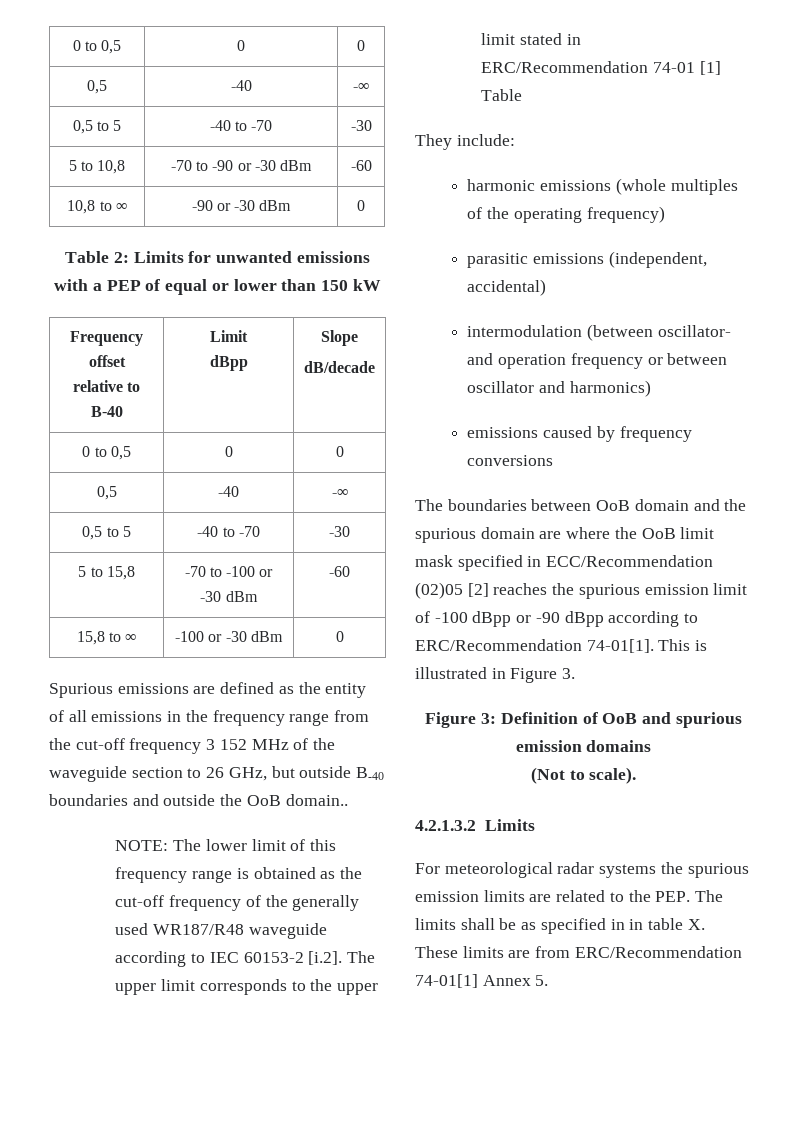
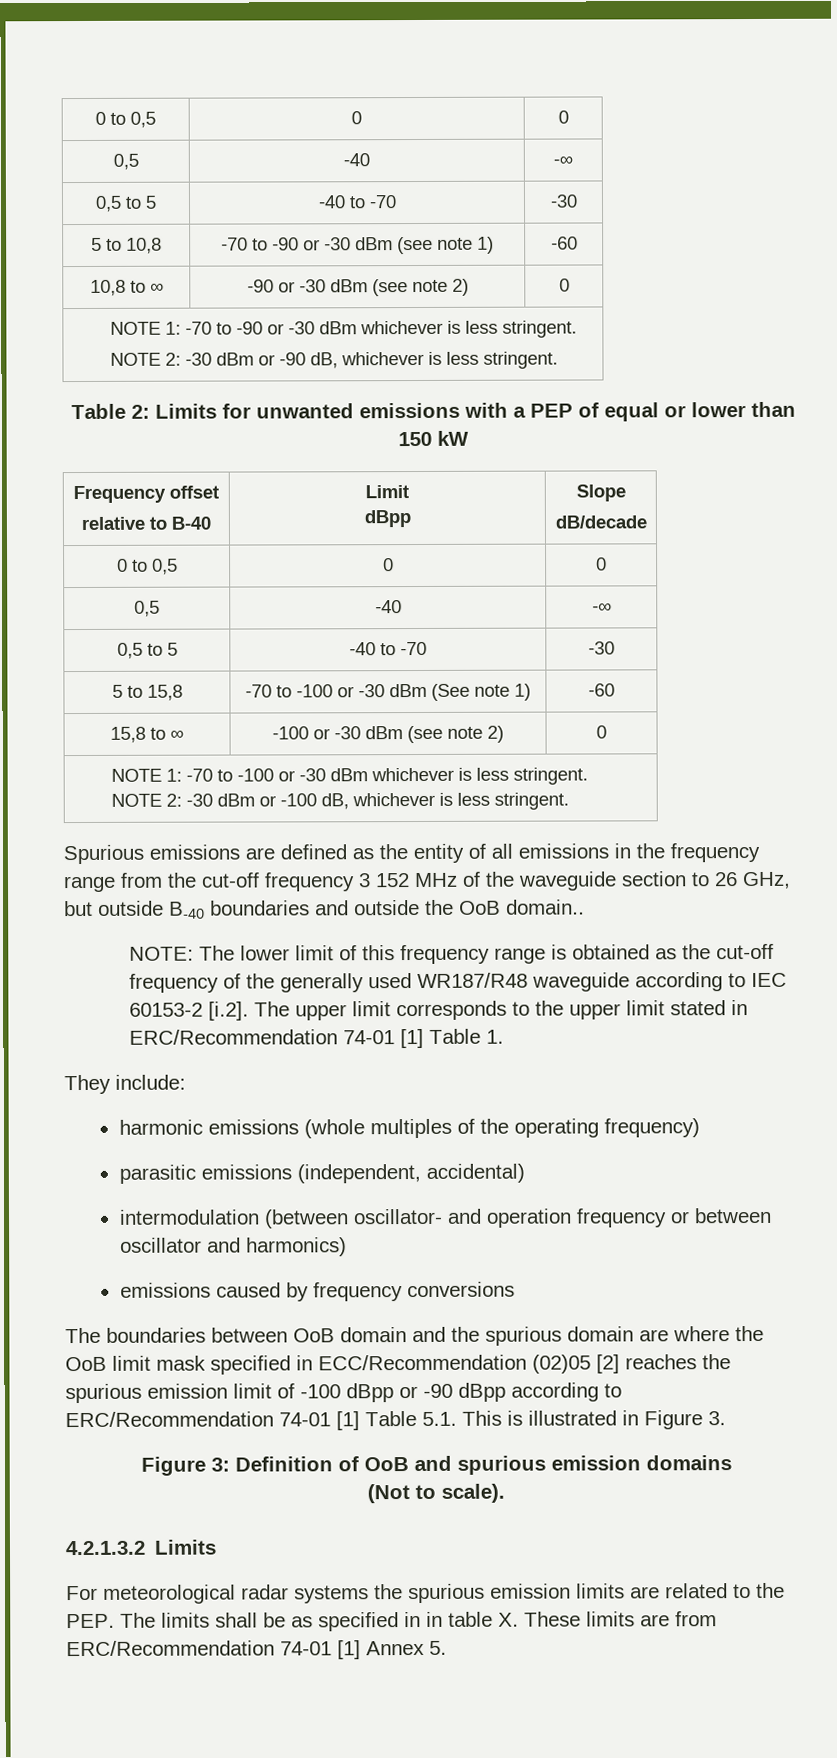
- 5 to 10,8 | -70 to -90 or -30 dBm | -60
+ 5 to 10,8 | -70 to -90 or -30 dBm (see note 1) | -60
- 10,8 to ∞ | -90 or -30 dBm | 0
+ 10,8 to ∞ | -90 or -30 dBm (see note 2) | 0
+ NOTE 1: -70 to -90 or -30 dBm whichever is less stringent.
+ NOTE 2: -30 dBm or -90 dB, whichever is less stringent.
- 5 to 15,8 | -70 to -100 or -30 dBm | -60
+ 5 to 15,8 | -70 to -100 or -30 dBm (See note 1) | -60
- 15,8 to ∞ | -100 or -30 dBm | 0
+ 15,8 to ∞ | -100 or -30 dBm (see note 2) | 0
+ NOTE 1: -70 to -100 or -30 dBm whichever is less stringent.
+ NOTE 2: -30 dBm or -100 dB, whichever is less stringent.
- NOTE: The lower limit of this frequency range is obtained as the cut-off frequency of the generally used WR187/R48 waveguide according to IEC 60153-2 [i.2]. The upper limit corresponds to the upper limit stated in ERC/Recommendation 74-01 [1] Table
+ NOTE: The lower limit of this frequency range is obtained as the cut-off frequency of the generally used WR187/R48 waveguide according to IEC 60153-2 [i.2]. The upper limit corresponds to the upper limit stated in ERC/Recommendation 74-01 [1] Table 1.
- The boundaries between OoB domain and the spurious domain are where the OoB limit mask specified in ECC/Recommendation (02)05 [2] reaches the spurious emission limit of -100 dBpp or -90 dBpp according to ERC/Recommendation 74-01[1]. This is illustrated in Figure 3.
+ The boundaries between OoB domain and the spurious domain are where the OoB limit mask specified in ECC/Recommendation (02)05 [2] reaches the spurious emission limit of -100 dBpp or -90 dBpp according to ERC/Recommendation 74-01 [1] Table 5.1. This is illustrated in Figure 3.
- For meteorological radar systems the spurious emission limits are related to the PEP. The limits shall be as specified in in table X. These limits are from ERC/Recommendation 74-01[1] Annex 5.
+ For meteorological radar systems the spurious emission limits are related to the PEP. The limits shall be as specified in in table X. These limits are from ERC/Recommendation 74-01 [1] Annex 5.

